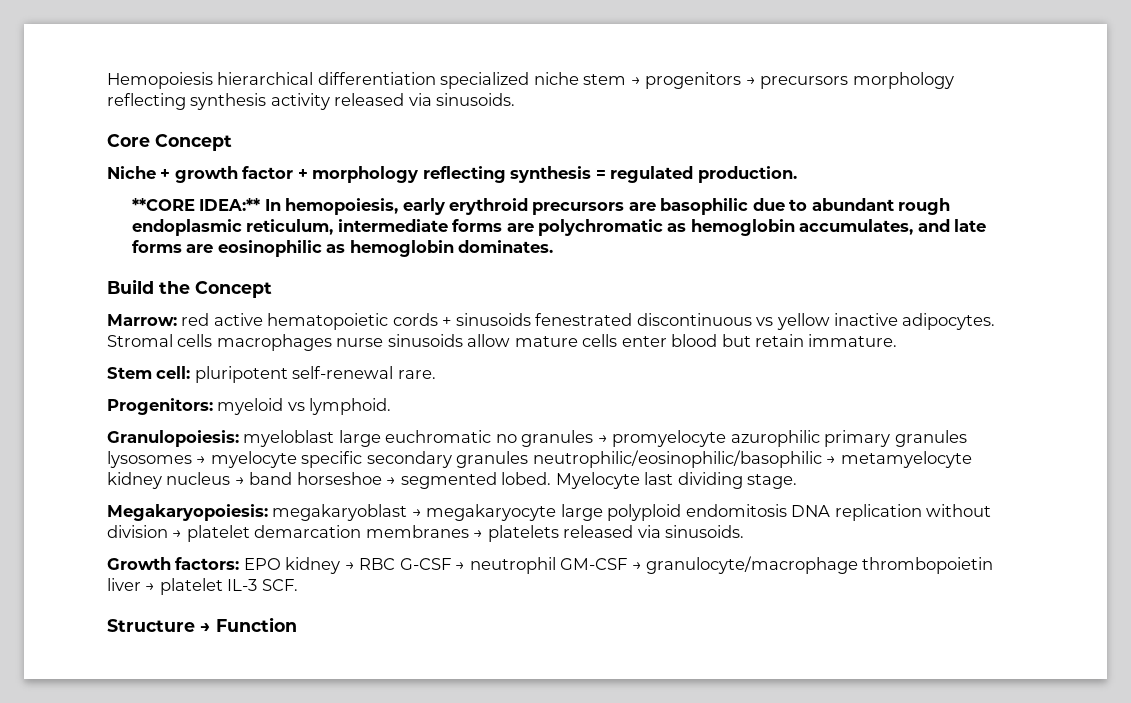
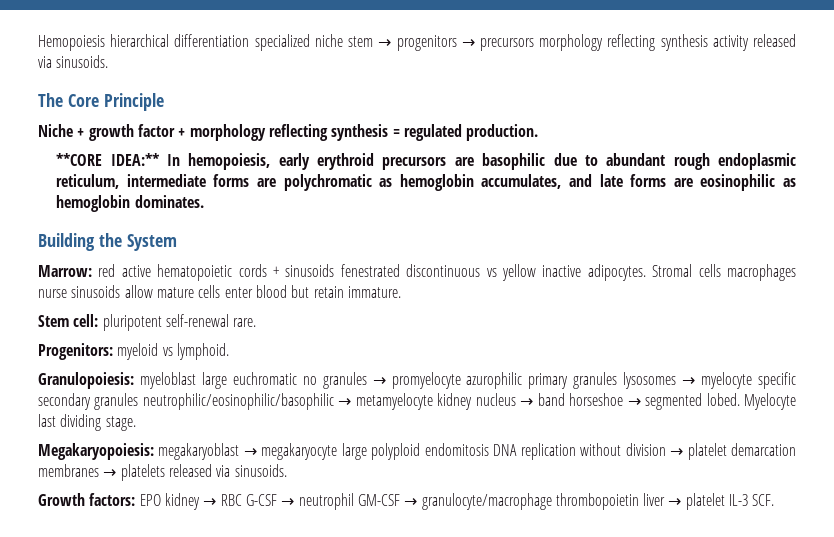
- Core Concept
+ The Core Principle
- Build the Concept
+ Building the System
- Structure → Function

